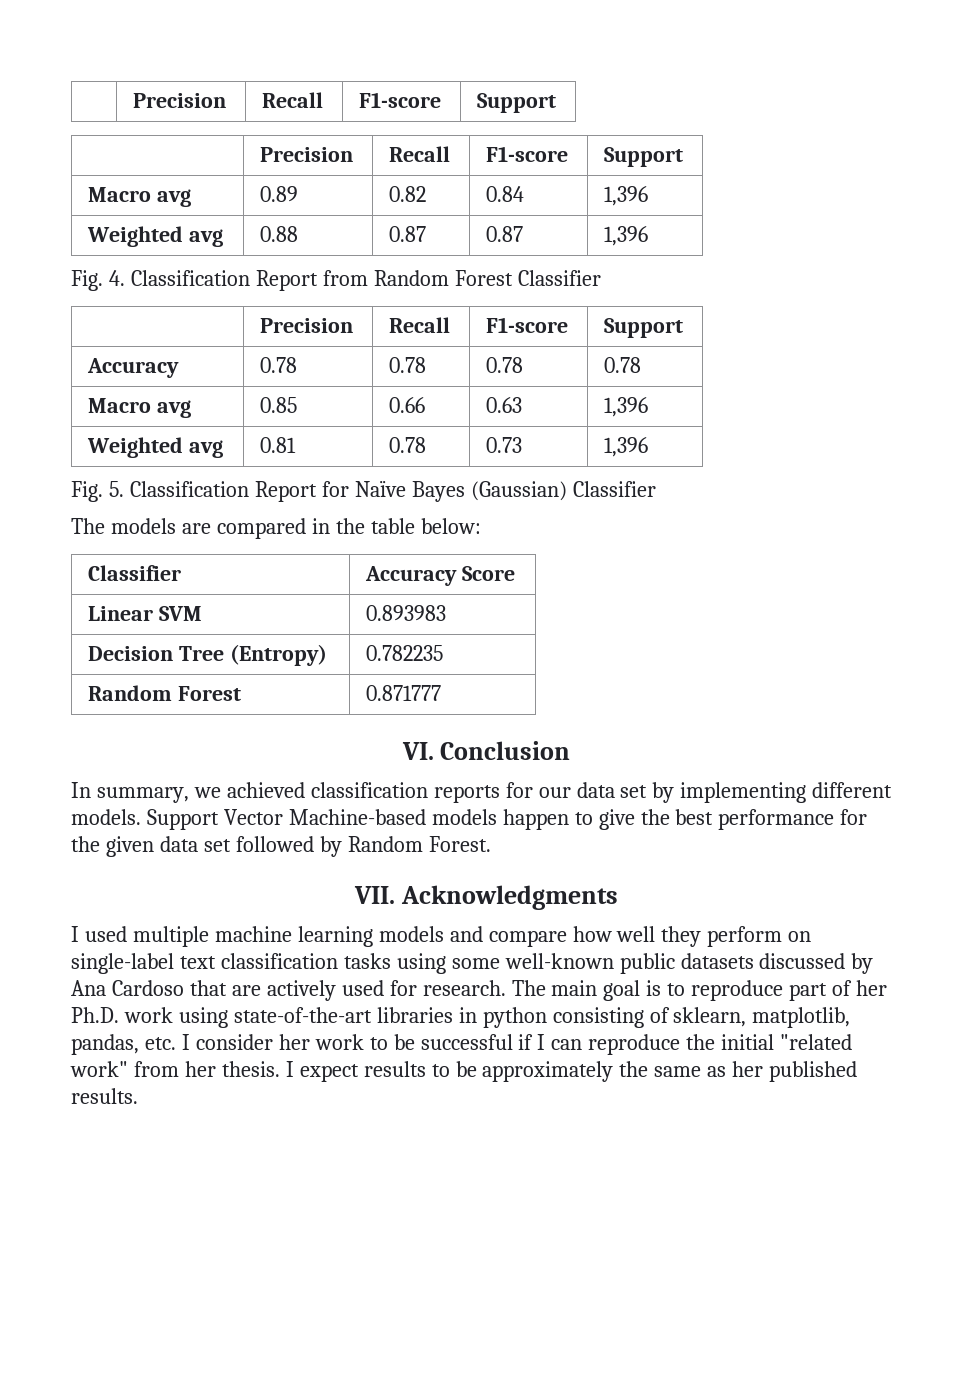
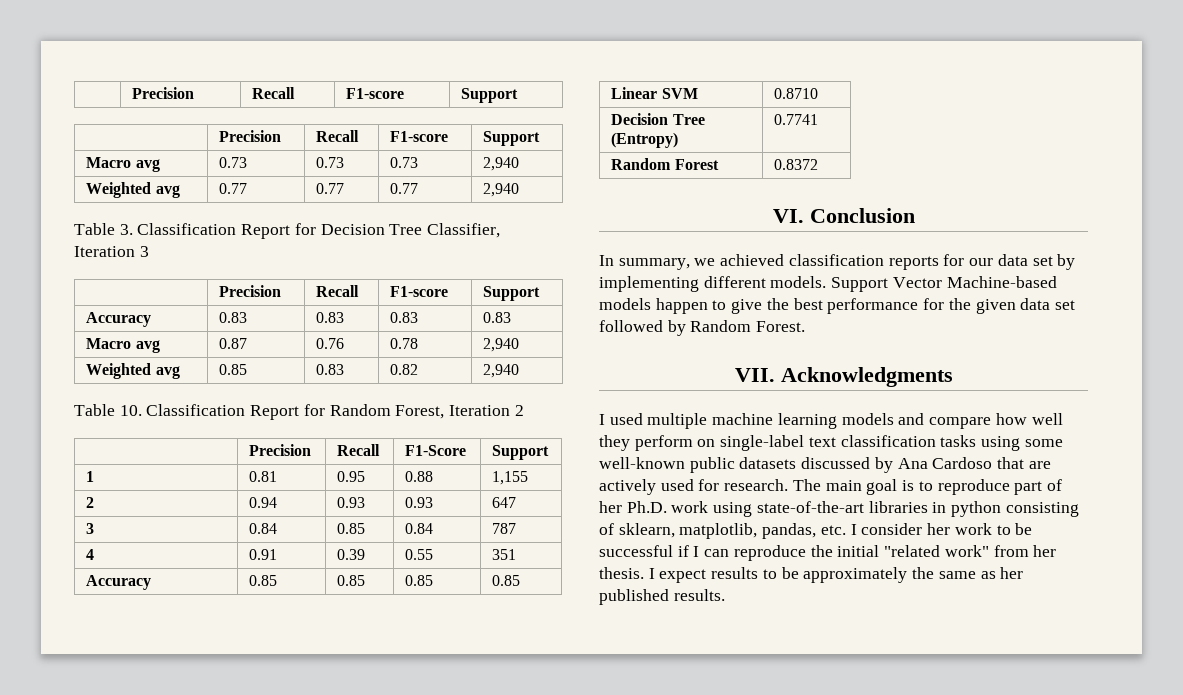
- Macro avg | 0.89 | 0.82 | 0.84 | 1,396
- Weighted avg | 0.88 | 0.87 | 0.87 | 1,396
- Fig. 4. Classification Report from Random Forest Classifier
+ Macro avg | 0.73 | 0.73 | 0.73 | 2,940
+ Weighted avg | 0.77 | 0.77 | 0.77 | 2,940
+ Table 3. Classification Report for Decision Tree Classifier, Iteration 3
- Accuracy | 0.78 | 0.78 | 0.78 | 0.78
- Macro avg | 0.85 | 0.66 | 0.63 | 1,396
- Weighted avg | 0.81 | 0.78 | 0.73 | 1,396
- Fig. 5. Classification Report for Naïve Bayes (Gaussian) Classifier
- The models are compared in the table below:
- Classifier | Accuracy Score
+ Accuracy | 0.83 | 0.83 | 0.83 | 0.83
+ Macro avg | 0.87 | 0.76 | 0.78 | 2,940
+ Weighted avg | 0.85 | 0.83 | 0.82 | 2,940
+ Table 10. Classification Report for Random Forest, Iteration 2
+ | Precision | Recall | F1-Score | Support
+ 1 | 0.81 | 0.95 | 0.88 | 1,155
+ 2 | 0.94 | 0.93 | 0.93 | 647
+ 3 | 0.84 | 0.85 | 0.84 | 787
+ 4 | 0.91 | 0.39 | 0.55 | 351
+ Accuracy | 0.85 | 0.85 | 0.85 | 0.85
- Linear SVM | 0.893983
+ Linear SVM | 0.8710
- Decision Tree (Entropy) | 0.782235
+ Decision Tree (Entropy) | 0.7741
- Random Forest | 0.871777
+ Random Forest | 0.8372

